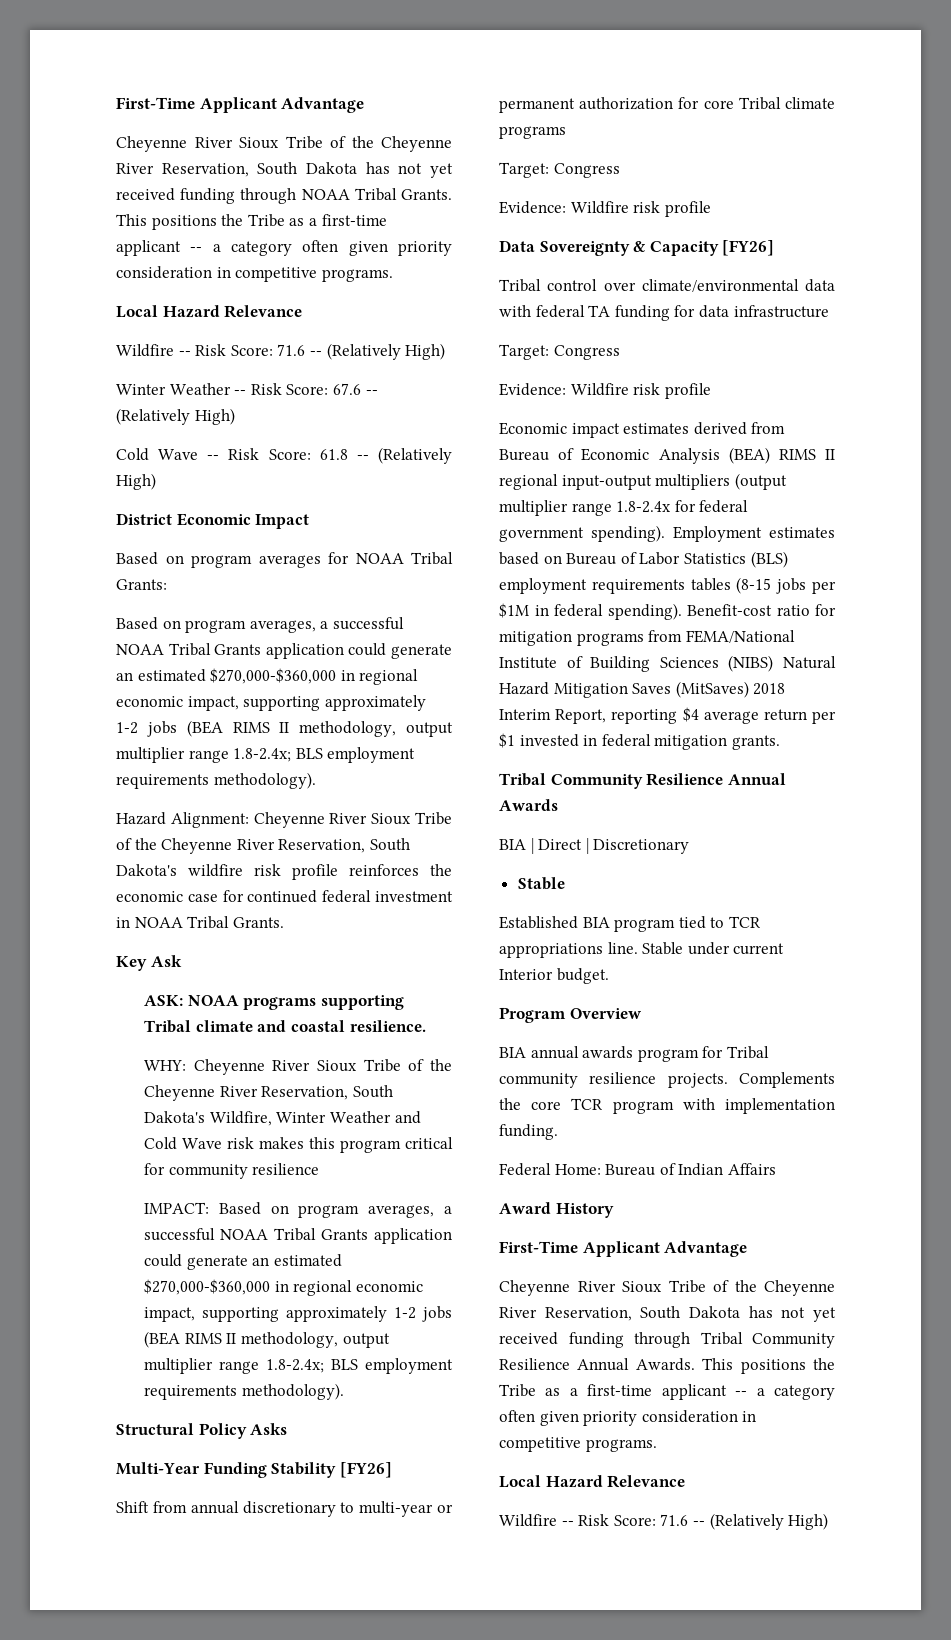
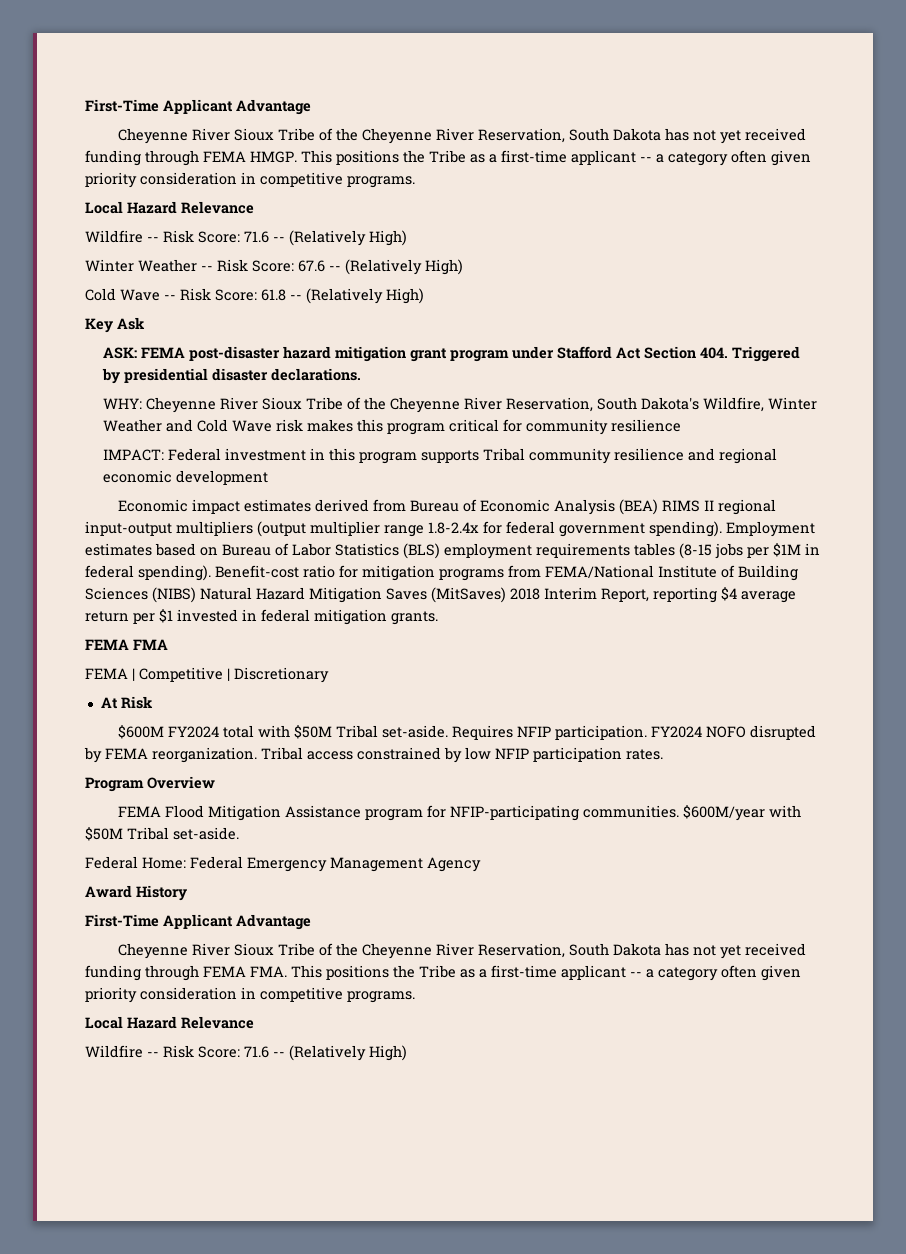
- Cheyenne River Sioux Tribe of the Cheyenne River Reservation, South Dakota has not yet received funding through NOAA Tribal Grants.
+ Cheyenne River Sioux Tribe of the Cheyenne River Reservation, South Dakota has not yet received funding through FEMA HMGP.
- District Economic Impact
- Based on program averages for NOAA Tribal Grants:
- Based on program averages, a successful NOAA Tribal Grants application could generate an estimated $270,000-$360,000 in regional economic impact, supporting approximately 1-2 jobs (BEA RIMS II methodology, output multiplier range 1.8-2.4x; BLS employment requirements methodology).
- Hazard Alignment: Cheyenne River Sioux Tribe of the Cheyenne River Reservation, South Dakota's wildfire risk profile reinforces the economic case for continued federal investment in NOAA Tribal Grants.
  Key Ask
- ASK: NOAA programs supporting Tribal climate and coastal resilience.
+ ASK: FEMA post-disaster hazard mitigation grant program under Stafford Act Section 404. Triggered by presidential disaster declarations.
- IMPACT: Based on program averages, a successful NOAA Tribal Grants application could generate an estimated $270,000-$360,000 in regional economic impact, supporting approximately 1-2 jobs (BEA RIMS II methodology, output multiplier range 1.8-2.4x; BLS employment requirements methodology).
- Structural Policy Asks
- Multi-Year Funding Stability [FY26]
- Shift from annual discretionary to multi-year or permanent authorization for core Tribal climate programs
- Target: Congress
- Evidence: Wildfire risk profile
- Data Sovereignty & Capacity [FY26]
- Tribal control over climate/environmental data with federal TA funding for data infrastructure
- Target: Congress
- Evidence: Wildfire risk profile
+ IMPACT: Federal investment in this program supports Tribal community resilience and regional economic development
- Tribal Community Resilience Annual Awards
- BIA | Direct | Discretionary
- Stable
- Established BIA program tied to TCR appropriations line. Stable under current Interior budget.
+ FEMA FMA
+ FEMA | Competitive | Discretionary
+ At Risk
+ $600M FY2024 total with $50M Tribal set-aside. Requires NFIP participation. FY2024 NOFO disrupted by FEMA reorganization. Tribal access constrained by low NFIP participation rates.
  Program Overview
- BIA annual awards program for Tribal community resilience projects. Complements the core TCR program with implementation funding.
- Federal Home: Bureau of Indian Affairs
+ FEMA Flood Mitigation Assistance program for NFIP-participating communities. $600M/year with $50M Tribal set-aside.
+ Federal Home: Federal Emergency Management Agency
- Cheyenne River Sioux Tribe of the Cheyenne River Reservation, South Dakota has not yet received funding through Tribal Community Resilience Annual Awards. This positions the Tribe as a first-time applicant -- a category often given priority consideration in competitive programs.
+ Cheyenne River Sioux Tribe of the Cheyenne River Reservation, South Dakota has not yet received funding through FEMA FMA. This positions the Tribe as a first-time applicant -- a category often given priority consideration in competitive programs.

